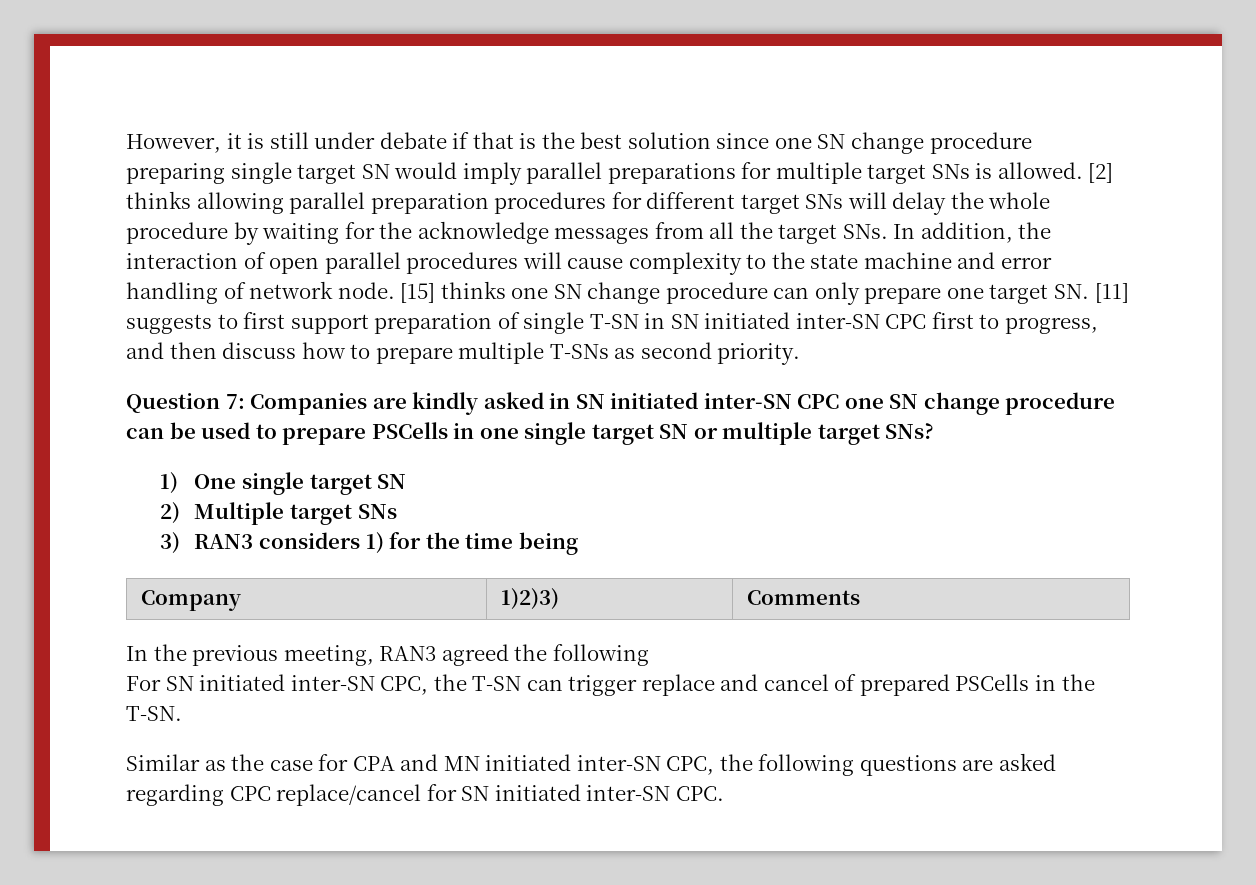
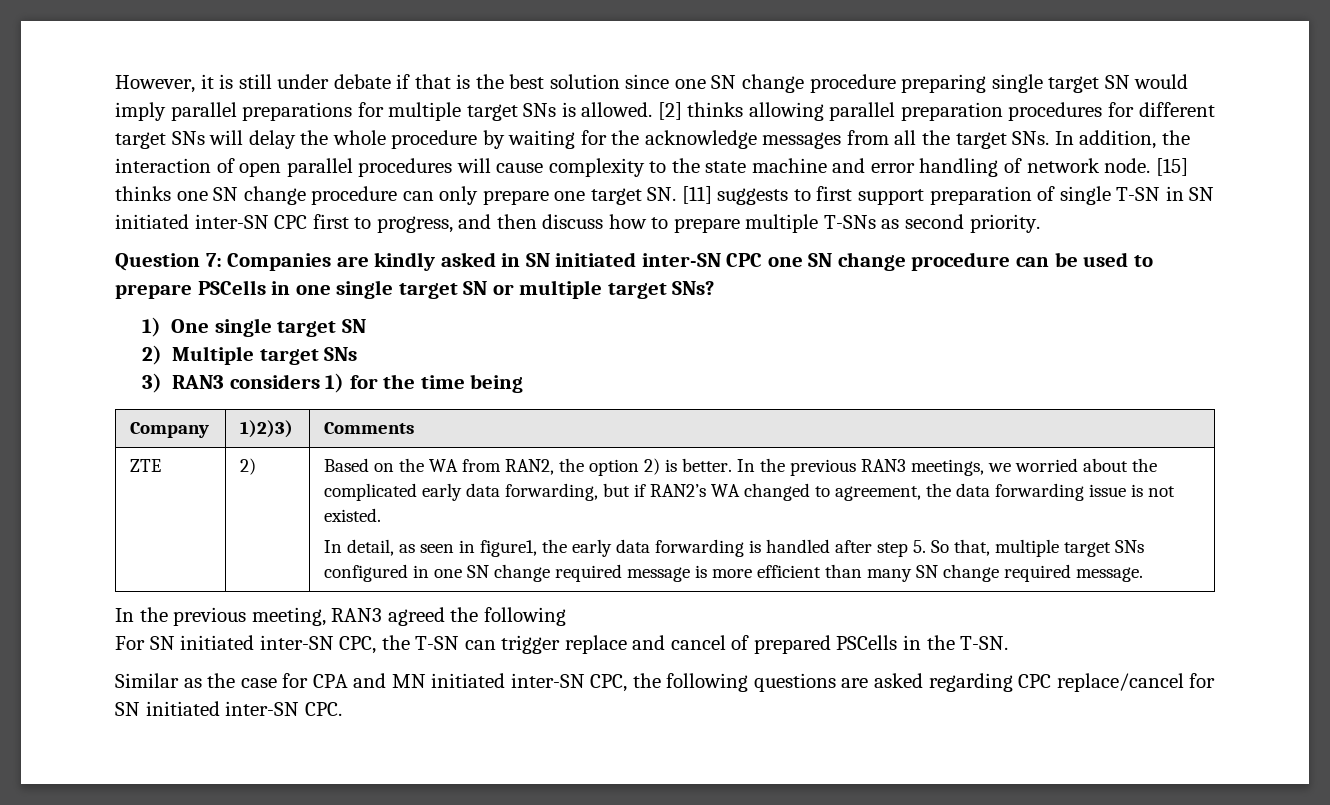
+ ZTE | 2) | Based on the WA from RAN2, the option 2) is better. In the previous RAN3 meetings, we worried about the complicated early data forwarding, but if RAN2’s WA changed to agreement, the data forwarding issue is not existed.
+ In detail, as seen in figure1, the early data forwarding is handled after step 5. So that, multiple target SNs configured in one SN change required message is more efficient than many SN change required message.

